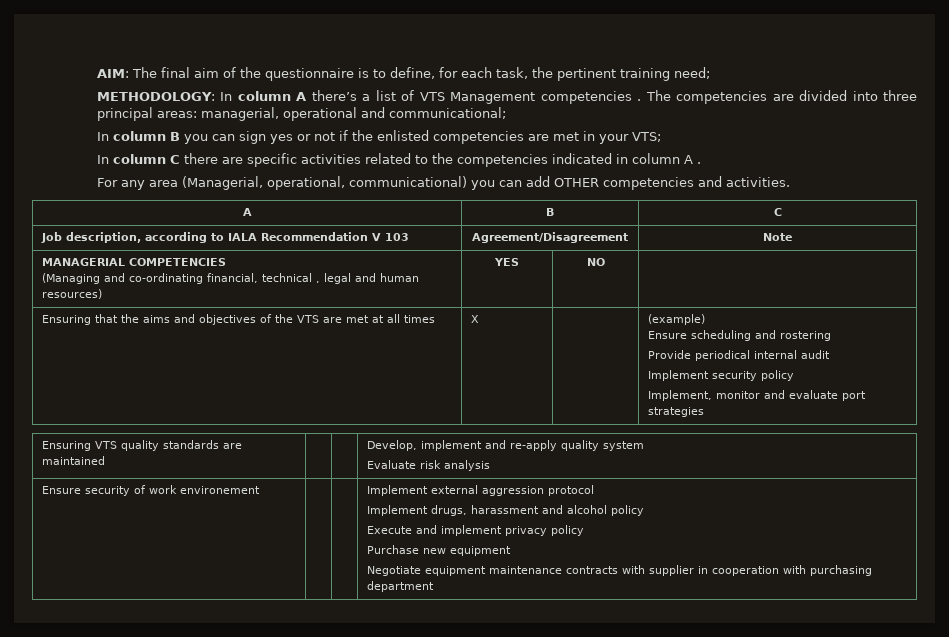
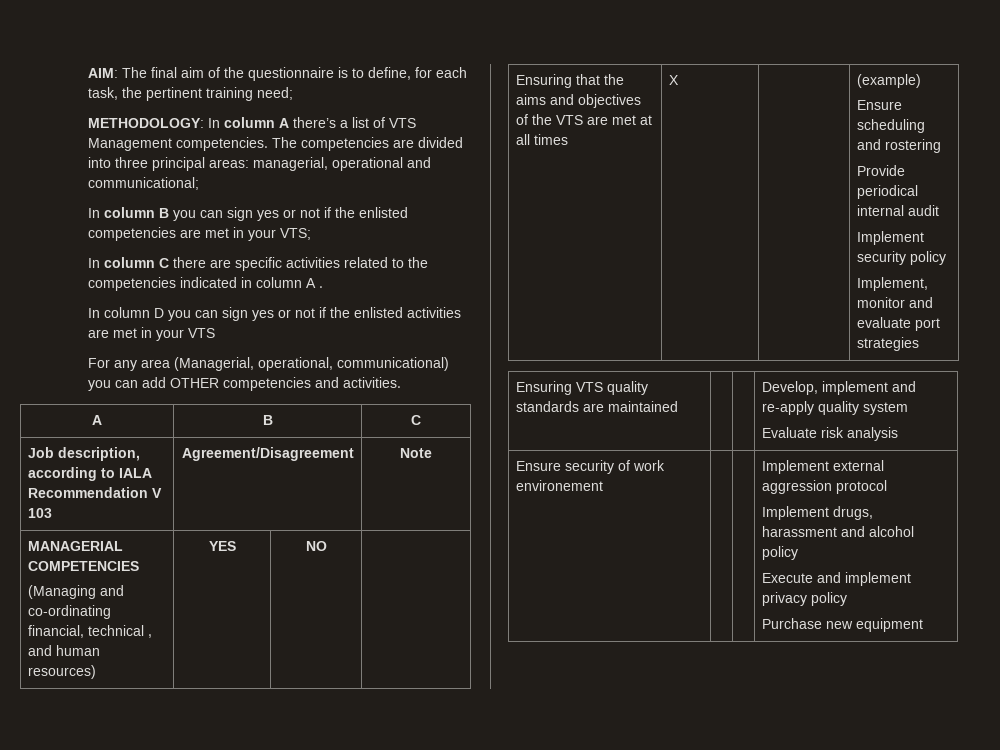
- METHODOLOGY: In column A there’s a list of VTS Management competencies .
+ METHODOLOGY: In column A there’s a list of VTS Management competencies.
+ In column D you can sign yes or not if the enlisted activities are met in your VTS
  MANAGERIAL COMPETENCIES
- (Managing and co-ordinating financial, technical , legal and human resources) | YES | NO |
+ (Managing and co-ordinating financial, technical , and human resources) | YES | NO |
  Ensure security of work environement | | | Implement external aggression protocol
  Implement drugs, harassment and alcohol policy
  Execute and implement privacy policy
  Purchase new equipment
- Negotiate equipment maintenance contracts with supplier in cooperation with purchasing department

